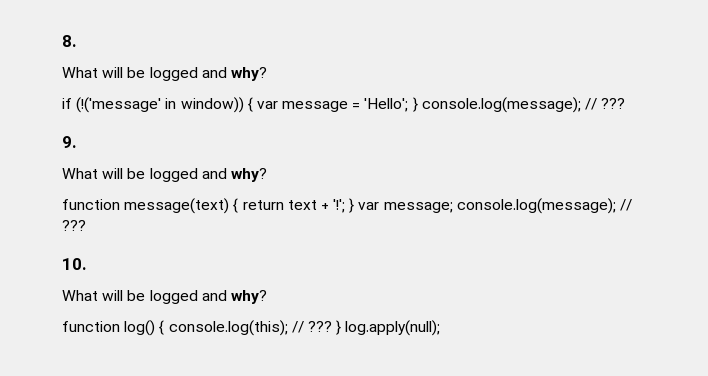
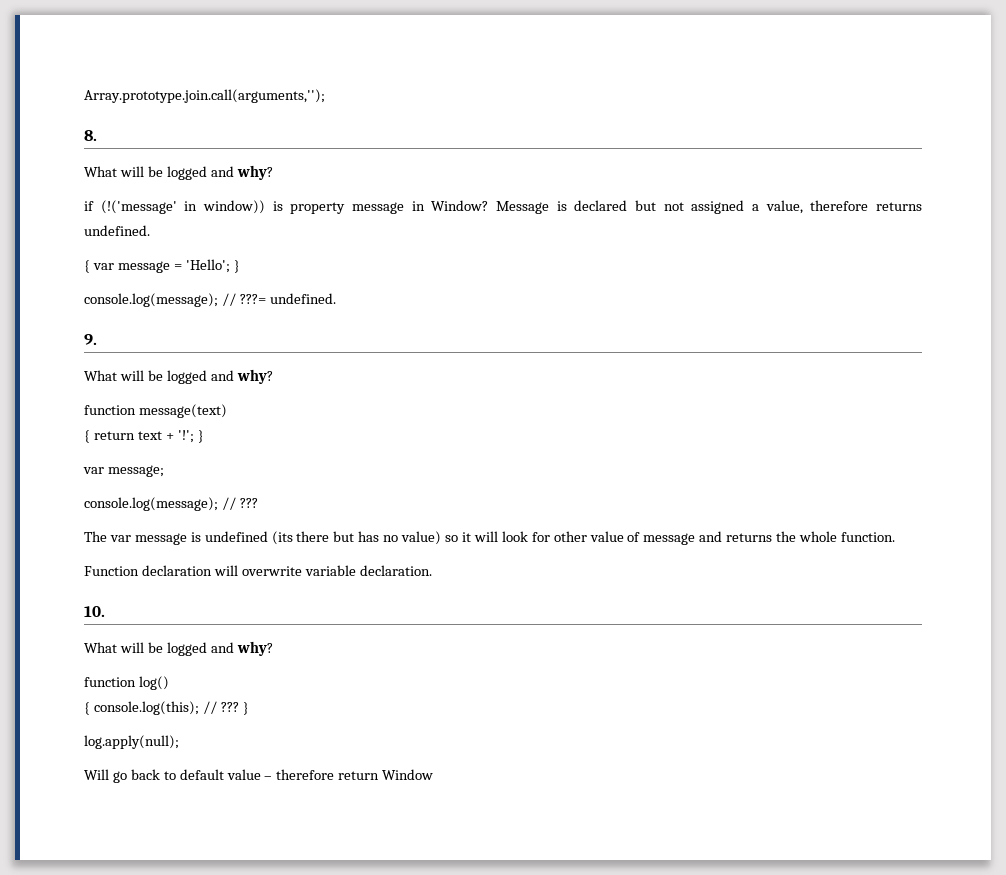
+ Array.prototype.join.call(arguments,'');
- if (!('message' in window)) { var message = 'Hello'; } console.log(message); // ???
+ if (!('message' in window)) is property message in Window? Message is declared but not assigned a value, therefore returns undefined.
+ { var message = 'Hello'; }
+ console.log(message); // ???= undefined.
- function message(text) { return text + '!'; } var message; console.log(message); // ???
+ function message(text)
+ { return text + '!'; }
+ var message;
+ console.log(message); // ???
+ The var message is undefined (its there but has no value) so it will look for other value of message and returns the whole function.
+ Function declaration will overwrite variable declaration.
- function log() { console.log(this); // ??? } log.apply(null);
+ function log()
+ { console.log(this); // ??? }
+ log.apply(null);
+ Will go back to default value – therefore return Window

